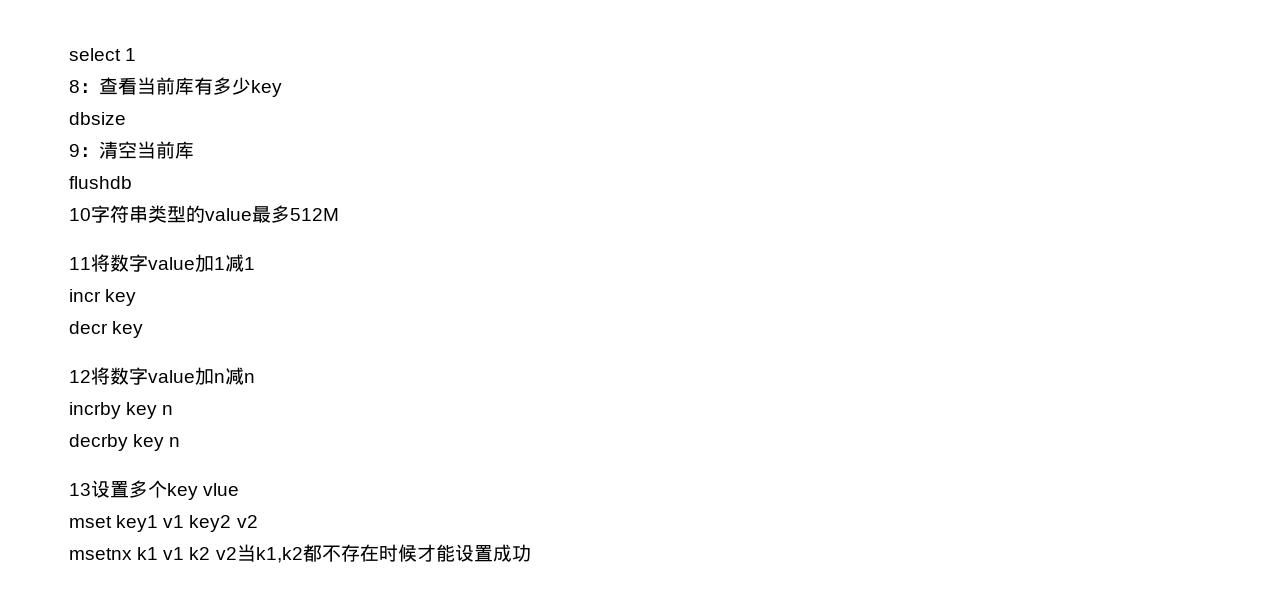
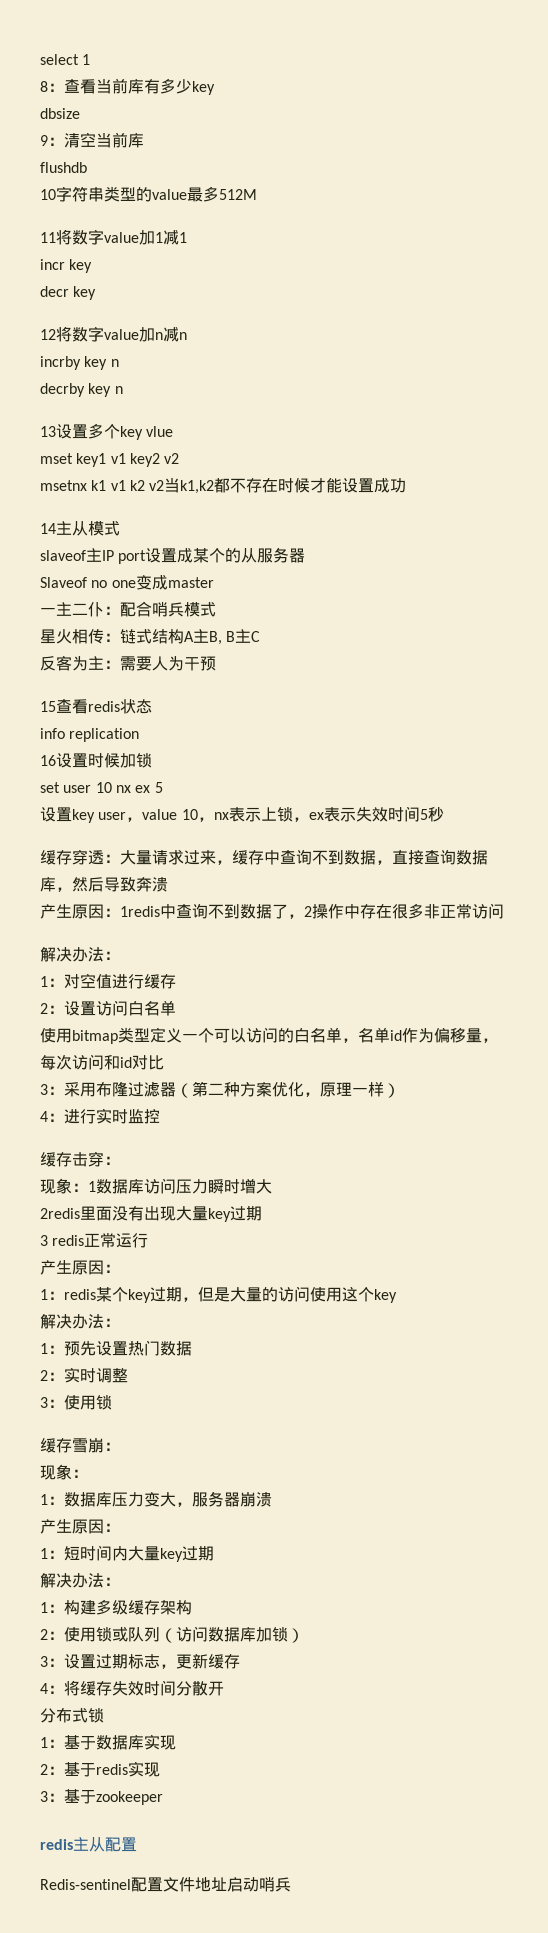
+ 14主从模式
+ slaveof主IP port设置成某个的从服务器
+ Slaveof no one变成master
+ 一主二仆：配合哨兵模式
+ 星火相传：链式结构A主B, B主C
+ 反客为主：需要人为干预
+ 15查看redis状态
+ info replication
+ 16设置时候加锁
+ set user 10 nx ex 5
+ 设置key user，value 10，nx表示上锁，ex表示失效时间5秒
+ 缓存穿透：大量请求过来，缓存中查询不到数据，直接查询数据库，然后导致奔溃
+ 产生原因：1redis中查询不到数据了，2操作中存在很多非正常访问
+ 解决办法：
+ 1：对空值进行缓存
+ 2：设置访问白名单
+ 使用bitmap类型定义一个可以访问的白名单，名单id作为偏移量，每次访问和id对比
+ 3：采用布隆过滤器（第二种方案优化，原理一样）
+ 4：进行实时监控
+ 缓存击穿：
+ 现象：1数据库访问压力瞬时增大
+ 2redis里面没有出现大量key过期
+ 3 redis正常运行
+ 产生原因：
+ 1：redis某个key过期，但是大量的访问使用这个key
+ 解决办法：
+ 1：预先设置热门数据
+ 2：实时调整
+ 3：使用锁
+ 缓存雪崩：
+ 现象：
+ 1：数据库压力变大，服务器崩溃
+ 产生原因：
+ 1：短时间内大量key过期
+ 解决办法：
+ 1：构建多级缓存架构
+ 2：使用锁或队列（访问数据库加锁）
+ 3：设置过期标志，更新缓存
+ 4：将缓存失效时间分散开
+ 分布式锁
+ 1：基于数据库实现
+ 2：基于redis实现
+ 3：基于zookeeper
+ redis主从配置
+ Redis-sentinel配置文件地址启动哨兵

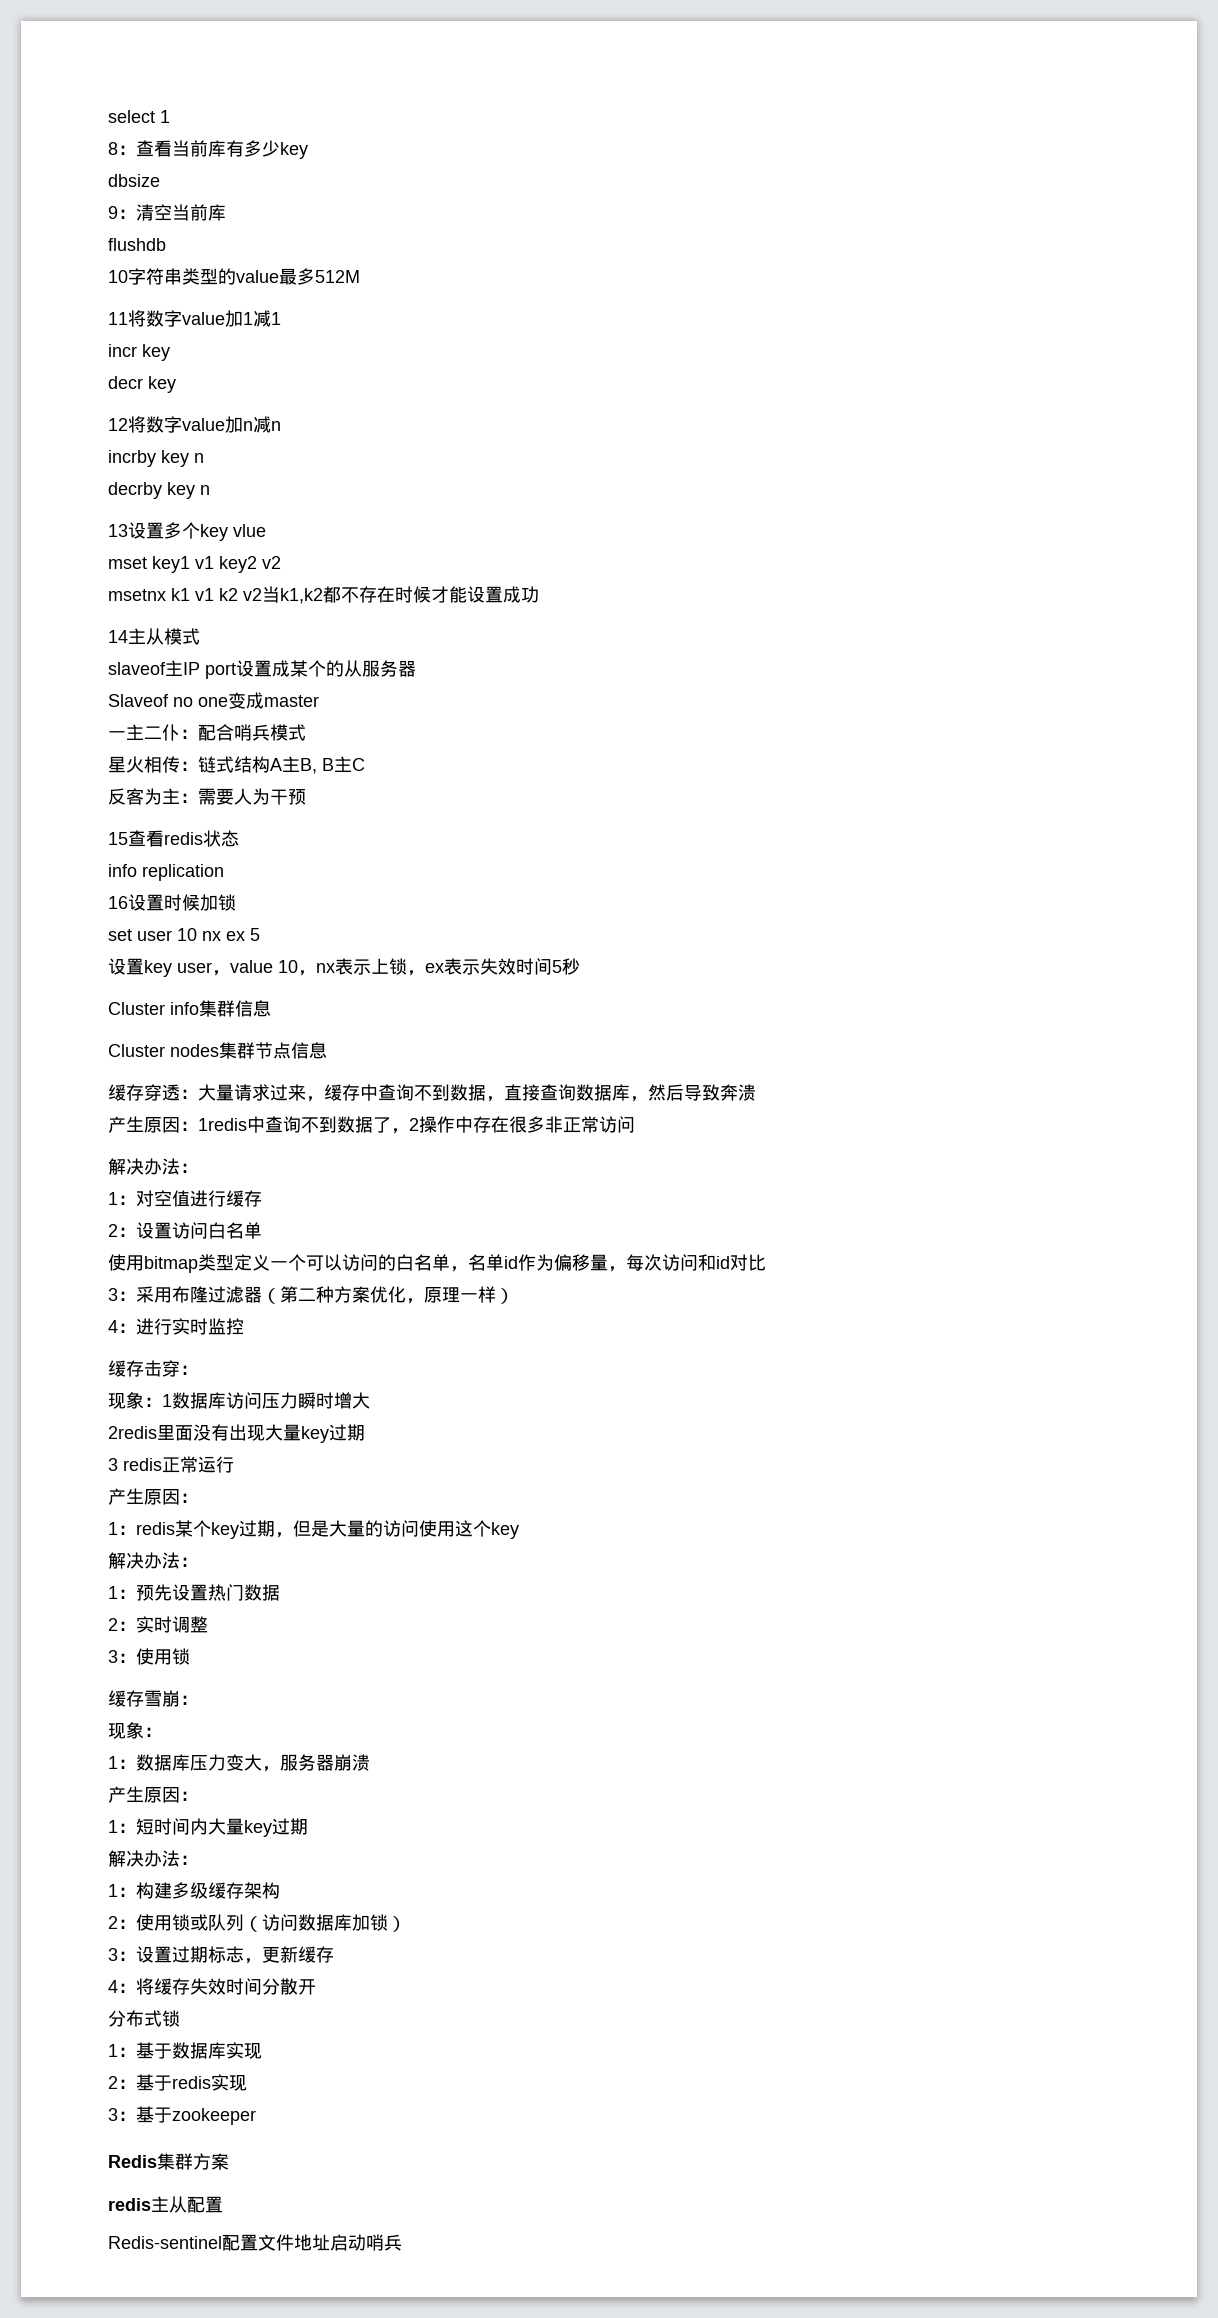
+ Cluster info集群信息
+ Cluster nodes集群节点信息
+ Redis集群方案

